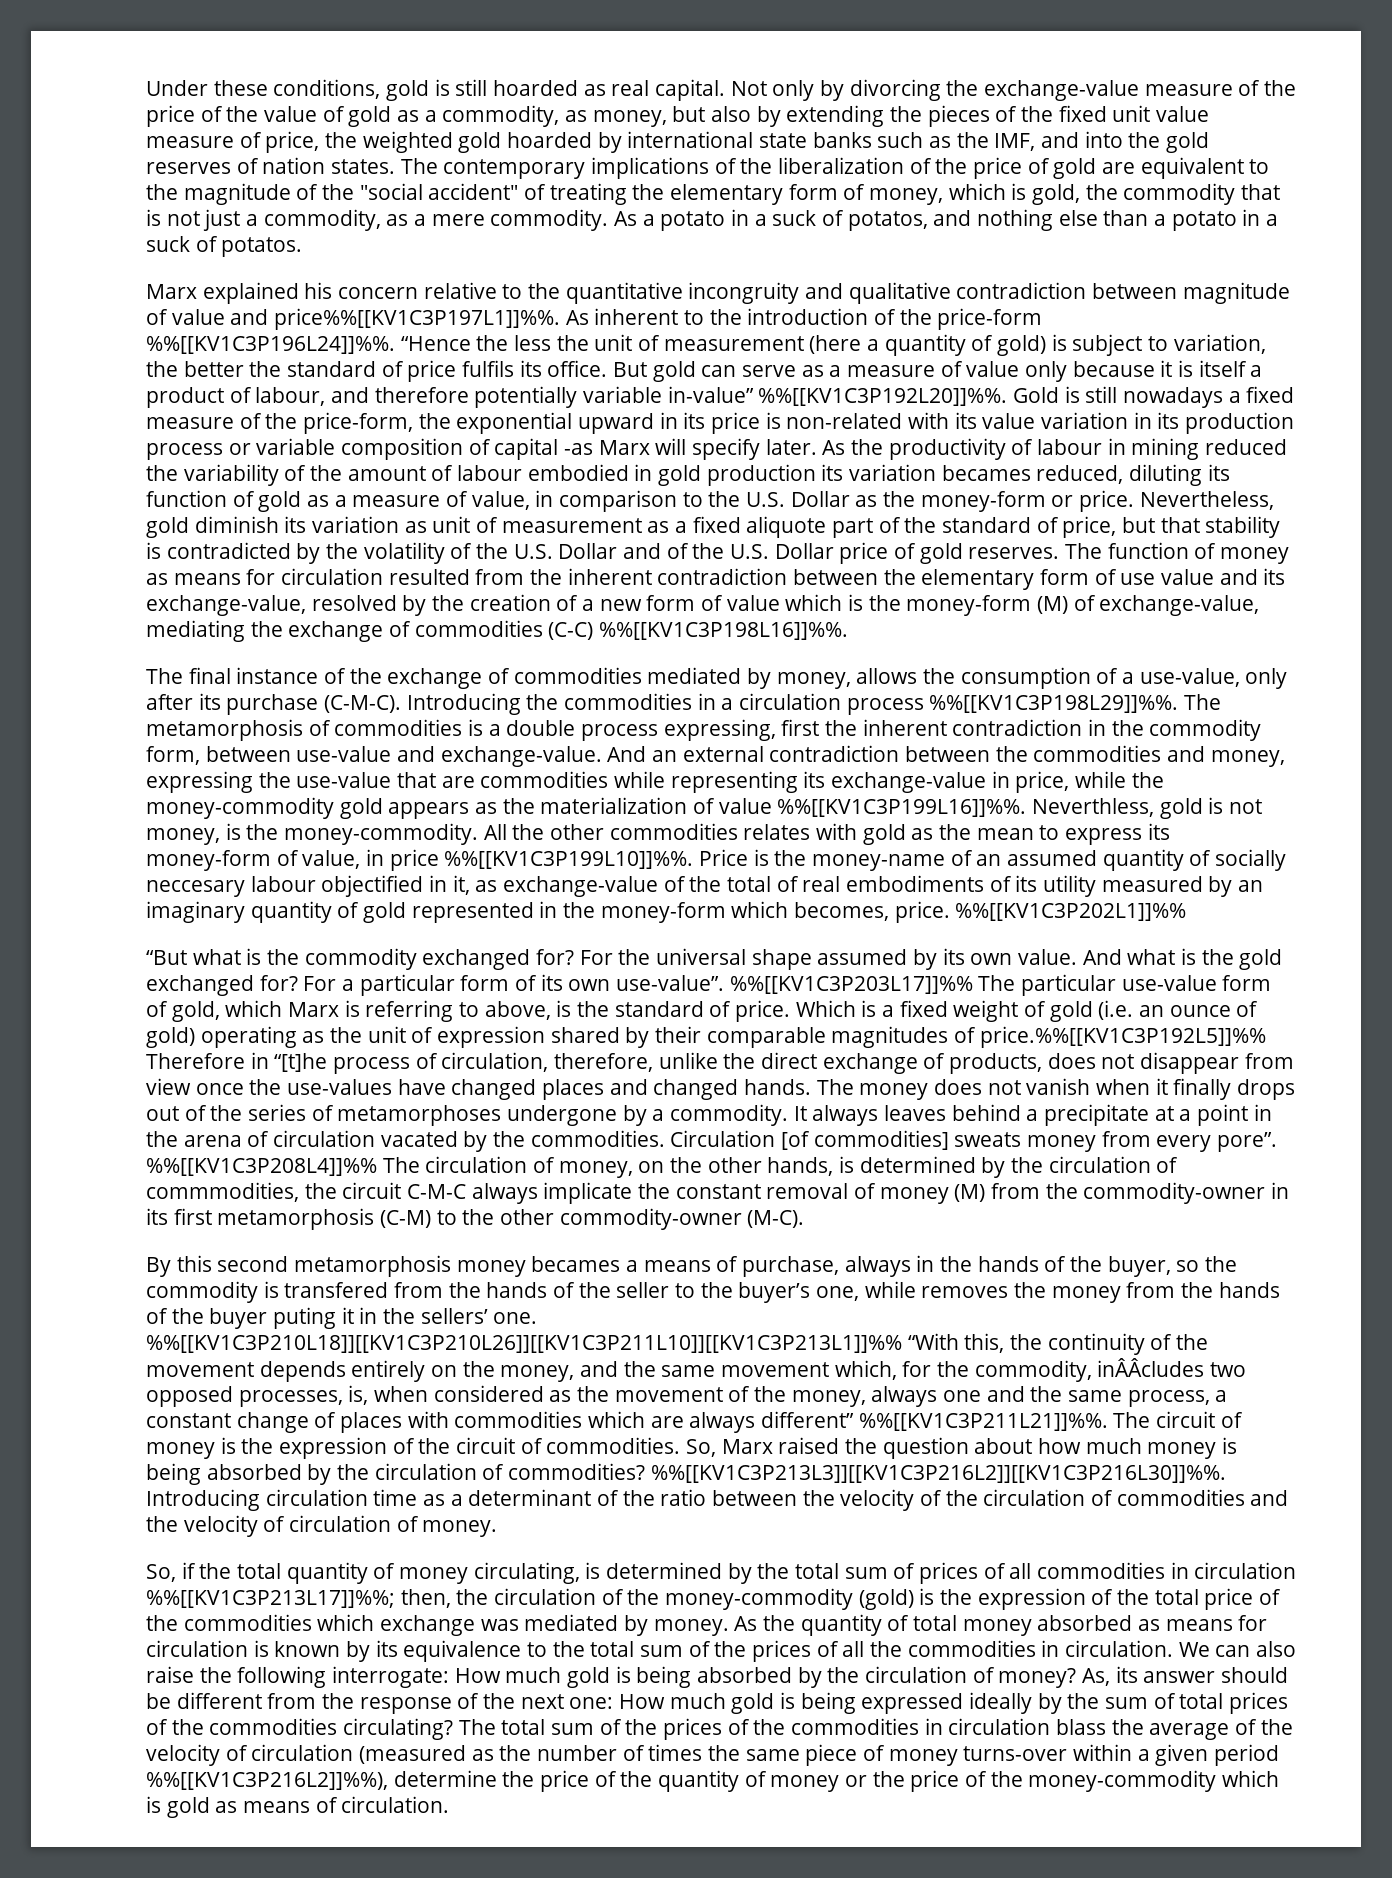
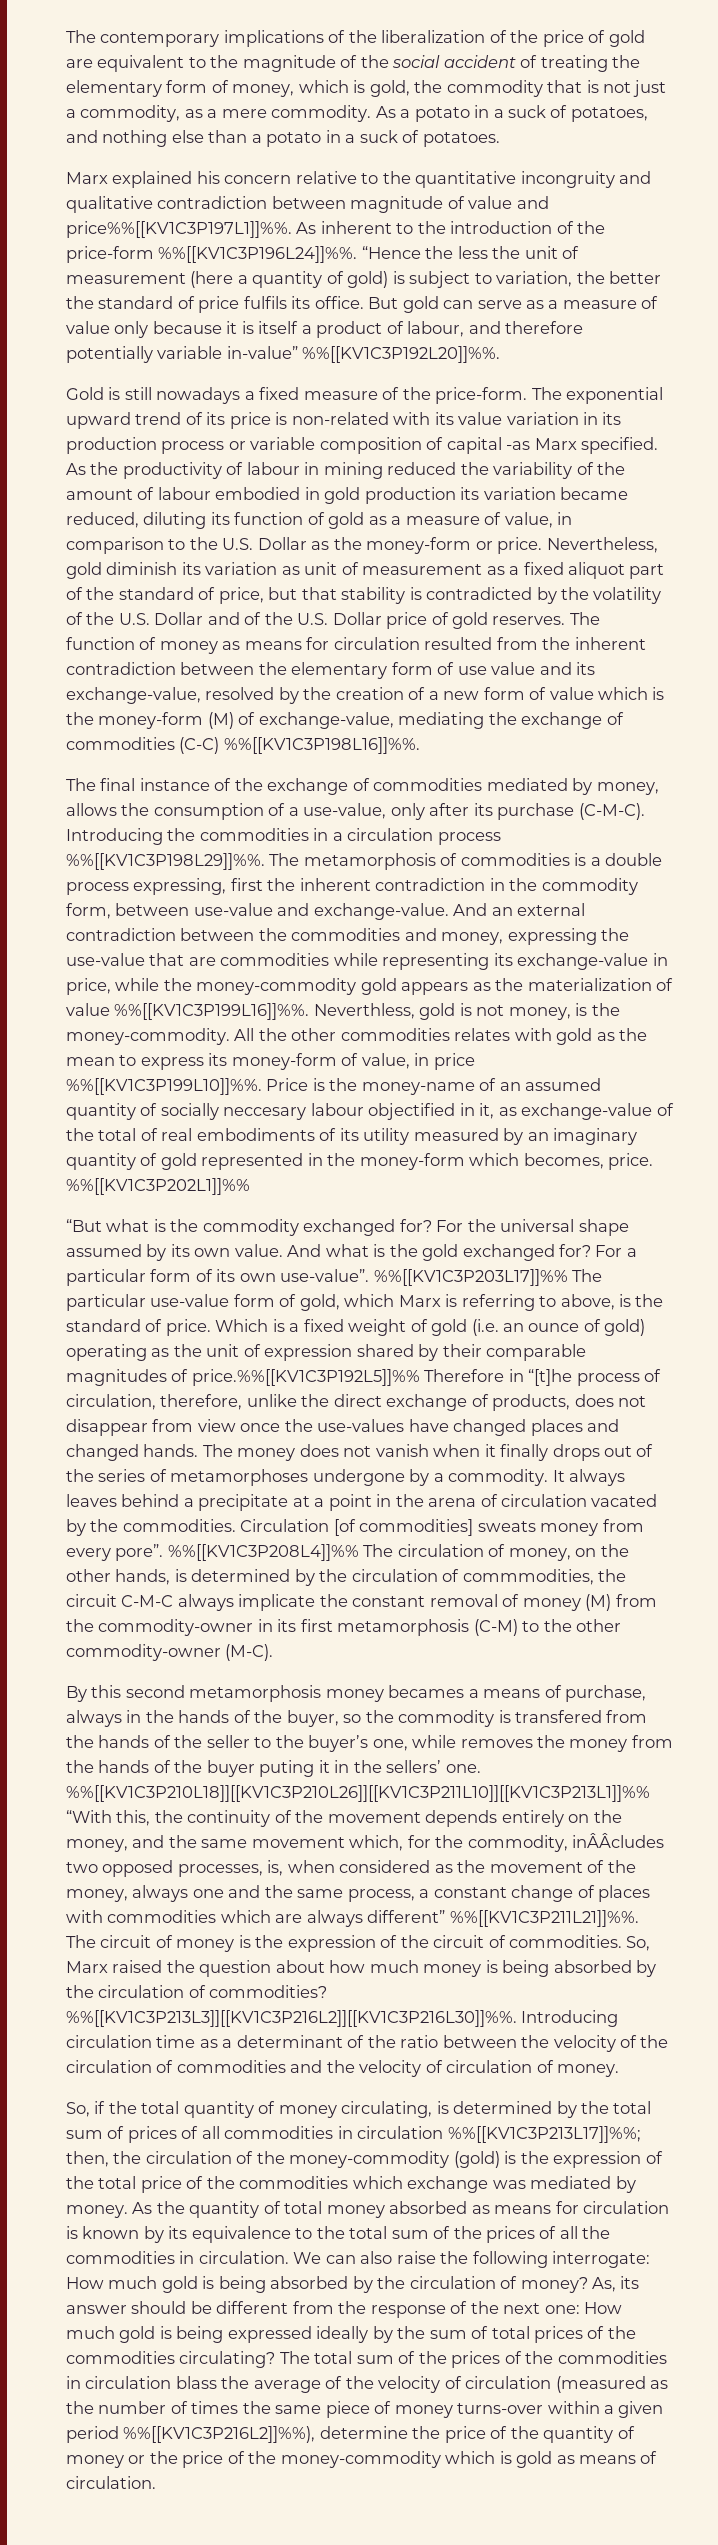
- Under these conditions, gold is still hoarded as real capital. Not only by divorcing the exchange-value measure of the price of the value of gold as a commodity, as money, but also by extending the pieces of the fixed unit value measure of price, the weighted gold hoarded by international state banks such as the IMF, and into the gold reserves of nation states. The contemporary implications of the liberalization of the price of gold are equivalent to the magnitude of the "social accident" of treating the elementary form of money, which is gold, the commodity that is not just a commodity, as a mere commodity.
+ The contemporary implications of the liberalization of the price of gold are equivalent to the magnitude of the social accident of treating the elementary form of money, which is gold, the commodity that is not just a commodity, as a mere commodity.
- As a potato in a suck of potatos, and nothing else than a potato in a suck of potatos.
+ As a potato in a suck of potatoes, and nothing else than a potato in a suck of potatoes.
- But gold can serve as a measure of value only because it is itself a product of labour, and therefore potentially variable in-value” %%[[KV1C3P192L20]]%%. Gold is still nowadays a fixed measure of the price-form, the exponential upward in its price is non-related with its value variation in its production process or variable composition of capital -as Marx will specify later.
+ But gold can serve as a measure of value only because it is itself a product of labour, and therefore potentially variable in-value” %%[[KV1C3P192L20]]%%.
+ Gold is still nowadays a fixed measure of the price-form. The exponential upward trend of its price is non-related with its value variation in its production process or variable composition of capital -as Marx specified.
- As the productivity of labour in mining reduced the variability of the amount of labour embodied in gold production its variation becames reduced, diluting its function of gold as a measure of value, in comparison to the U.S. Dollar as the money-form or price.
+ As the productivity of labour in mining reduced the variability of the amount of labour embodied in gold production its variation became reduced, diluting its function of gold as a measure of value, in comparison to the U.S. Dollar as the money-form or price.
- Nevertheless, gold diminish its variation as unit of measurement as a fixed aliquote part of the standard of price, but that stability is contradicted by the volatility of the U.S. Dollar and of the U.S. Dollar price of gold reserves.
+ Nevertheless, gold diminish its variation as unit of measurement as a fixed aliquot part of the standard of price, but that stability is contradicted by the volatility of the U.S. Dollar and of the U.S. Dollar price of gold reserves.

